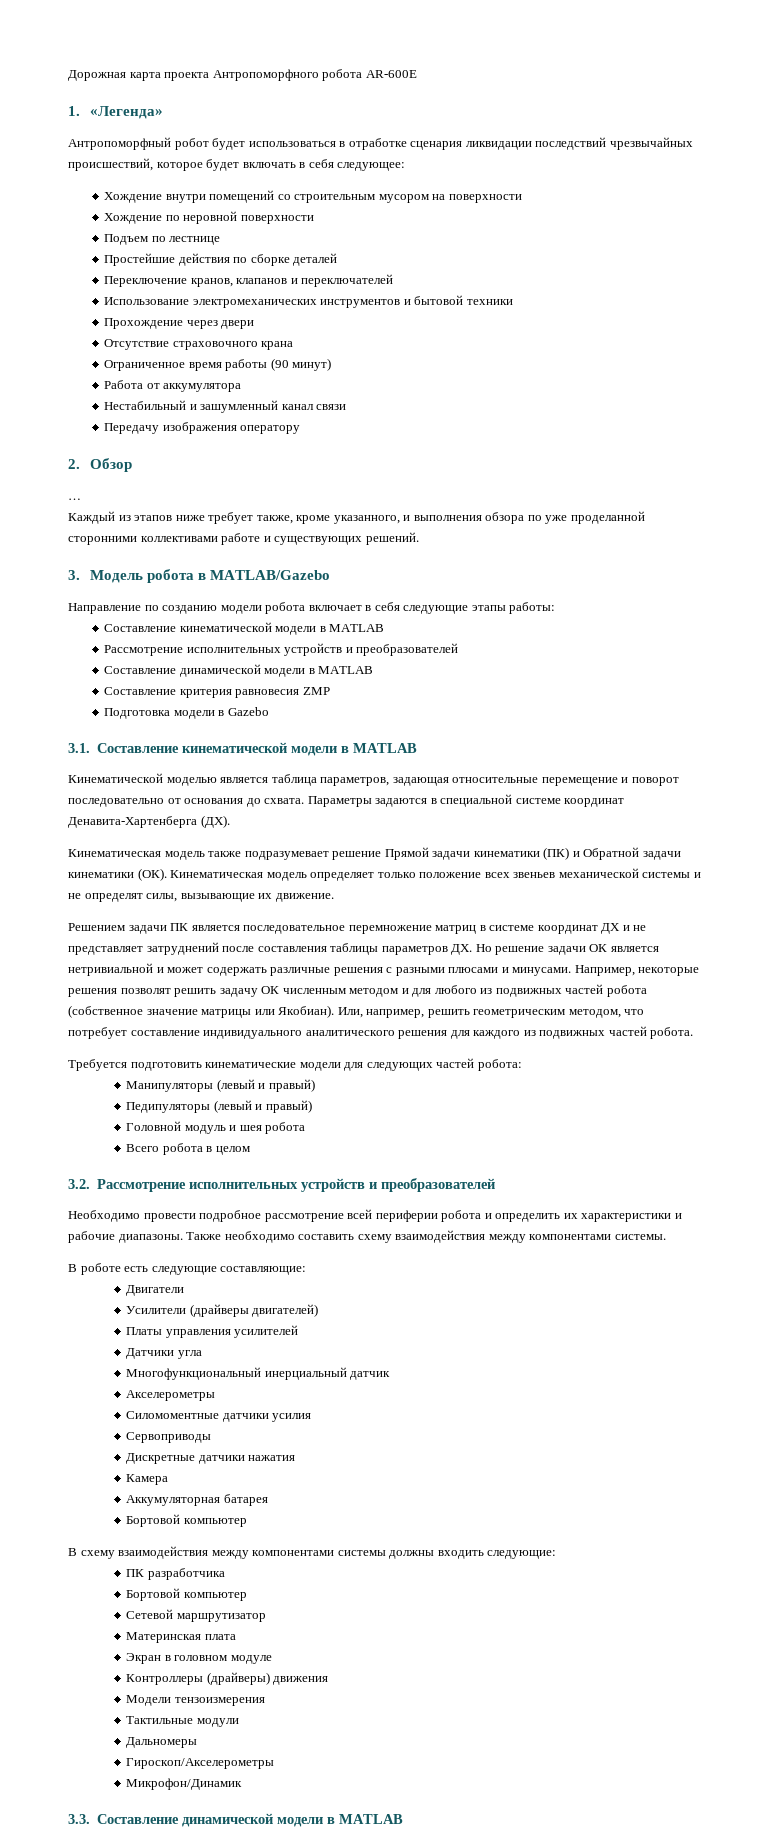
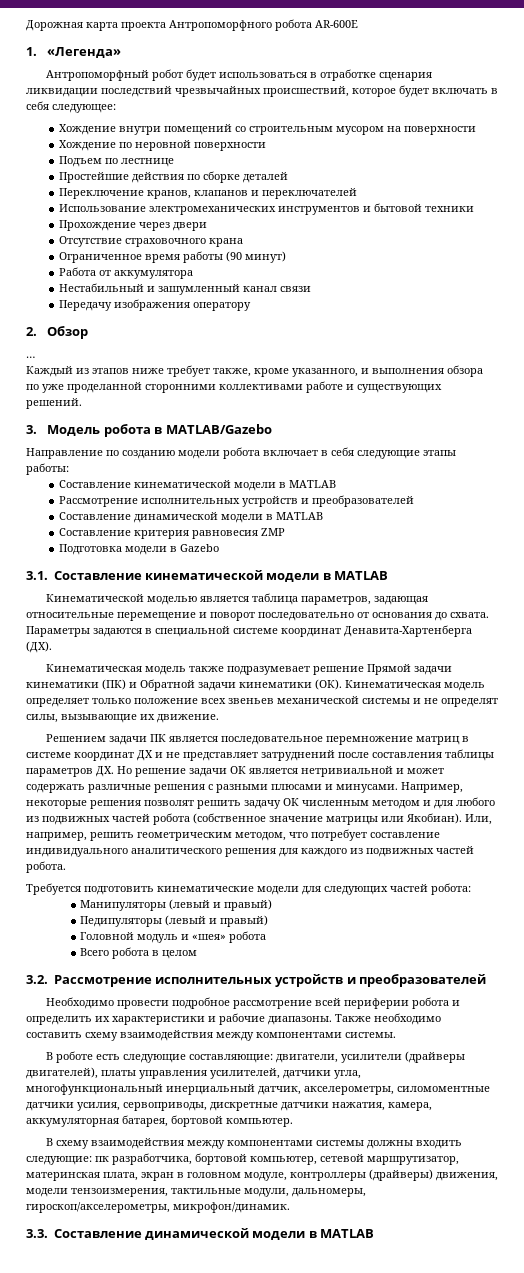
- Головной модуль и шея робота
+ Головной модуль и «шея» робота
- В роботе есть следующие составляющие:
- Двигатели
- Усилители (драйверы двигателей)
- Платы управления усилителей
- Датчики угла
- Многофункциональный инерциальный датчик
- Акселерометры
- Силомоментные датчики усилия
- Сервоприводы
- Дискретные датчики нажатия
- Камера
- Аккумуляторная батарея
- Бортовой компьютер
+ В роботе есть следующие составляющие: двигатели, усилители (драйверы двигателей), платы управления усилителей, датчики угла, многофункциональный инерциальный датчик, акселерометры, силомоментные датчики усилия, сервоприводы, дискретные датчики нажатия, камера, аккумуляторная батарея, бортовой компьютер.
- В схему взаимодействия между компонентами системы должны входить следующие:
- ПК разработчика
- Бортовой компьютер
- Сетевой маршрутизатор
- Материнская плата
- Экран в головном модуле
- Контроллеры (драйверы) движения
- Модели тензоизмерения
- Тактильные модули
- Дальномеры
- Гироскоп/Акселерометры
- Микрофон/Динамик
+ В схему взаимодействия между компонентами системы должны входить следующие: пк разработчика, бортовой компьютер, сетевой маршрутизатор, материнская плата, экран в головном модуле, контроллеры (драйверы) движения, модели тензоизмерения, тактильные модули, дальномеры, гироскоп/акселерометры, микрофон/динамик.

